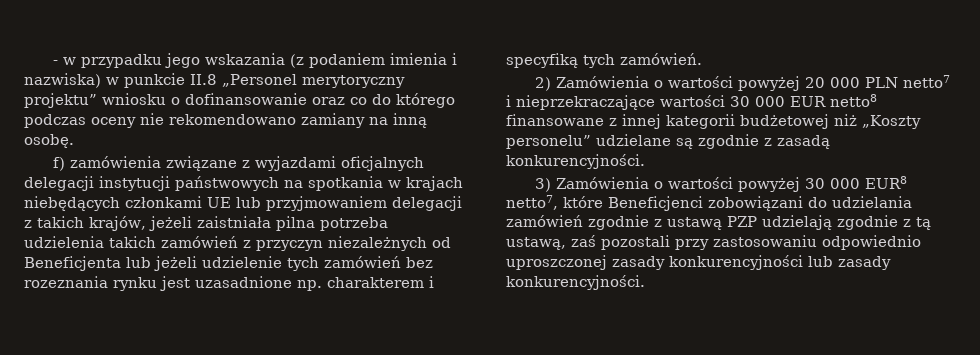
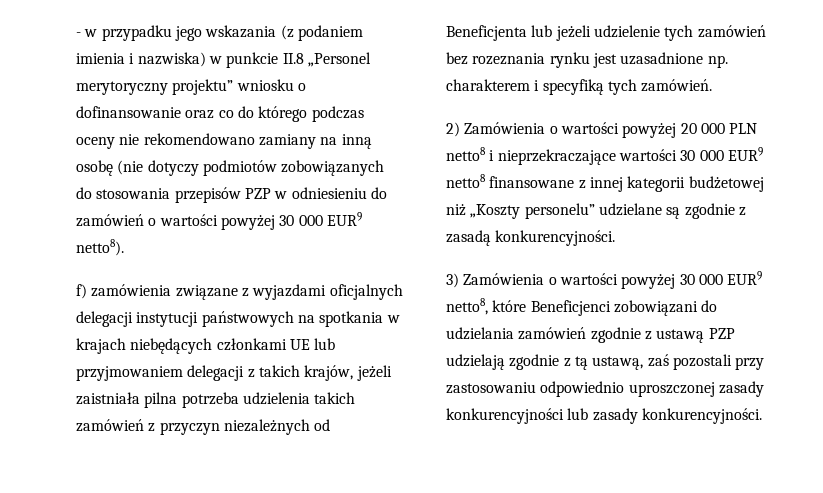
- - w przypadku jego wskazania (z podaniem imienia i nazwiska) w punkcie II.8 „Personel merytoryczny projektu” wniosku o dofinansowanie oraz co do którego podczas oceny nie rekomendowano zamiany na inną osobę.
+ - w przypadku jego wskazania (z podaniem imienia i nazwiska) w punkcie II.8 „Personel merytoryczny projektu” wniosku o dofinansowanie oraz co do którego podczas oceny nie rekomendowano zamiany na inną osobę (nie dotyczy podmiotów zobowiązanych do stosowania przepisów PZP w odniesieniu do zamówień o wartości powyżej 30 000 EUR9 netto8).
- 2) Zamówienia o wartości powyżej 20 000 PLN netto7 i nieprzekraczające wartości 30 000 EUR netto8 finansowane z innej kategorii budżetowej niż „Koszty personelu” udzielane są zgodnie z zasadą konkurencyjności.
+ 2) Zamówienia o wartości powyżej 20 000 PLN netto8 i nieprzekraczające wartości 30 000 EUR9 netto8 finansowane z innej kategorii budżetowej niż „Koszty personelu” udzielane są zgodnie z zasadą konkurencyjności.
- 3) Zamówienia o wartości powyżej 30 000 EUR8 netto7, które Beneficjenci zobowiązani do udzielania zamówień zgodnie z ustawą PZP udzielają zgodnie z tą ustawą, zaś pozostali przy zastosowaniu odpowiednio uproszczonej zasady konkurencyjności lub zasady konkurencyjności.
+ 3) Zamówienia o wartości powyżej 30 000 EUR9 netto8, które Beneficjenci zobowiązani do udzielania zamówień zgodnie z ustawą PZP udzielają zgodnie z tą ustawą, zaś pozostali przy zastosowaniu odpowiednio uproszczonej zasady konkurencyjności lub zasady konkurencyjności.

